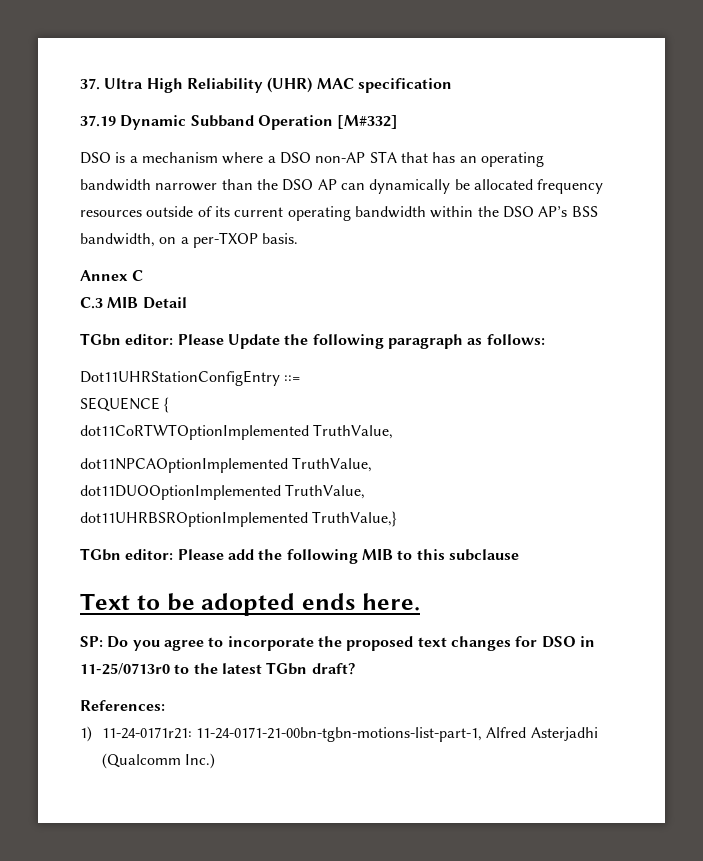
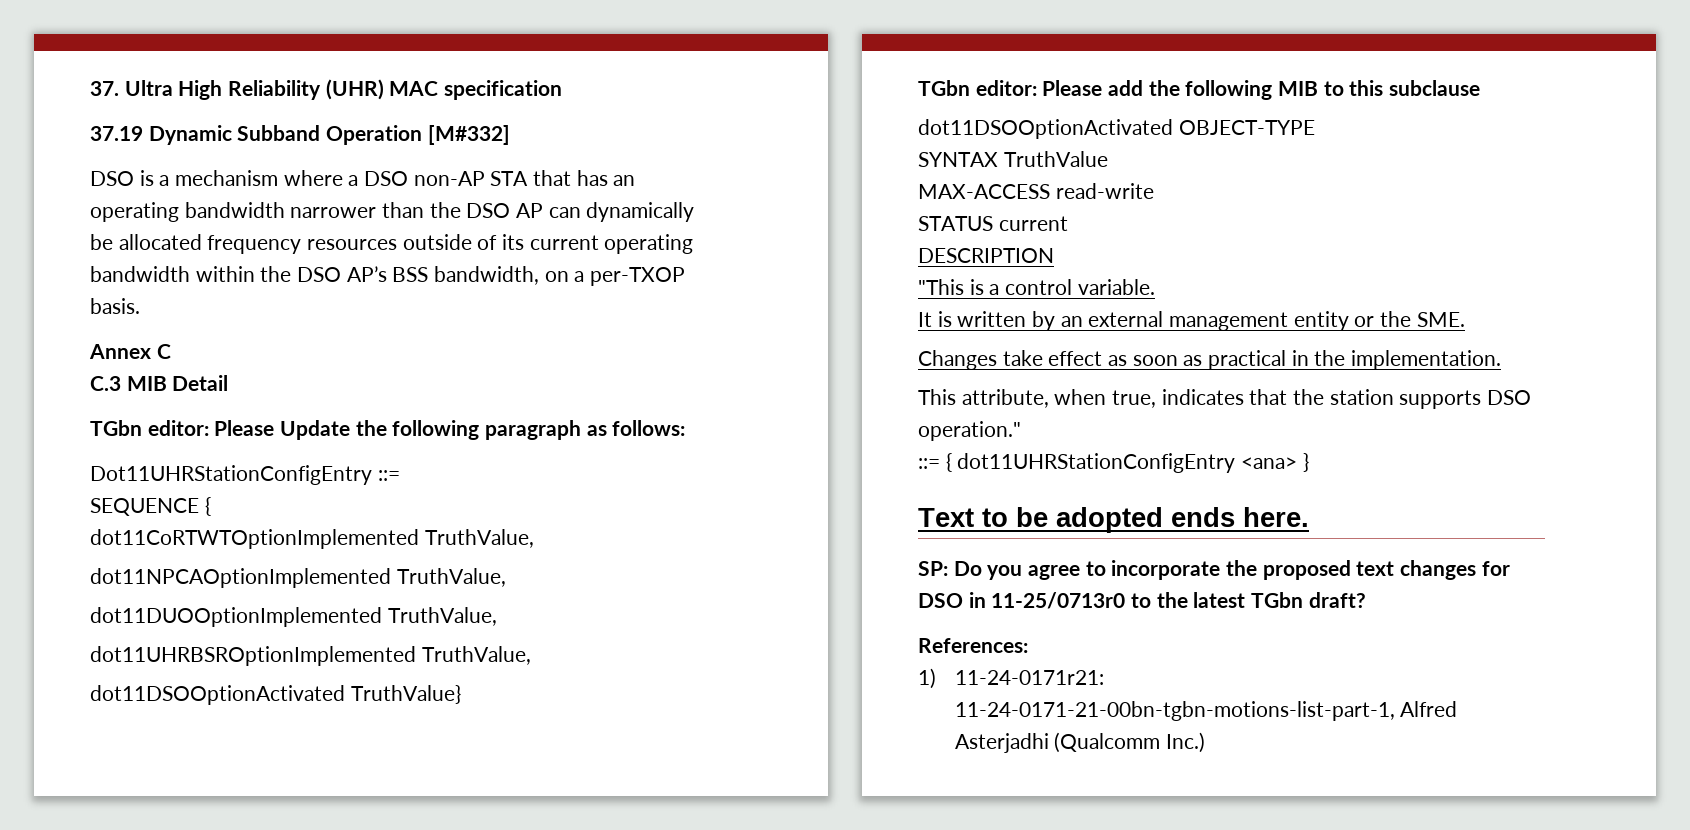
- dot11UHRBSROptionImplemented TruthValue,}
+ dot11UHRBSROptionImplemented TruthValue,
+ dot11DSOOptionActivated TruthValue}
+ dot11DSOOptionActivated OBJECT-TYPE
+ SYNTAX TruthValue
+ MAX-ACCESS read-write
+ STATUS current
+ DESCRIPTION
+ "This is a control variable.
+ It is written by an external management entity or the SME.
+ Changes take effect as soon as practical in the implementation.
+ This attribute, when true, indicates that the station supports DSO operation."
+ ::= { dot11UHRStationConfigEntry <ana> }

